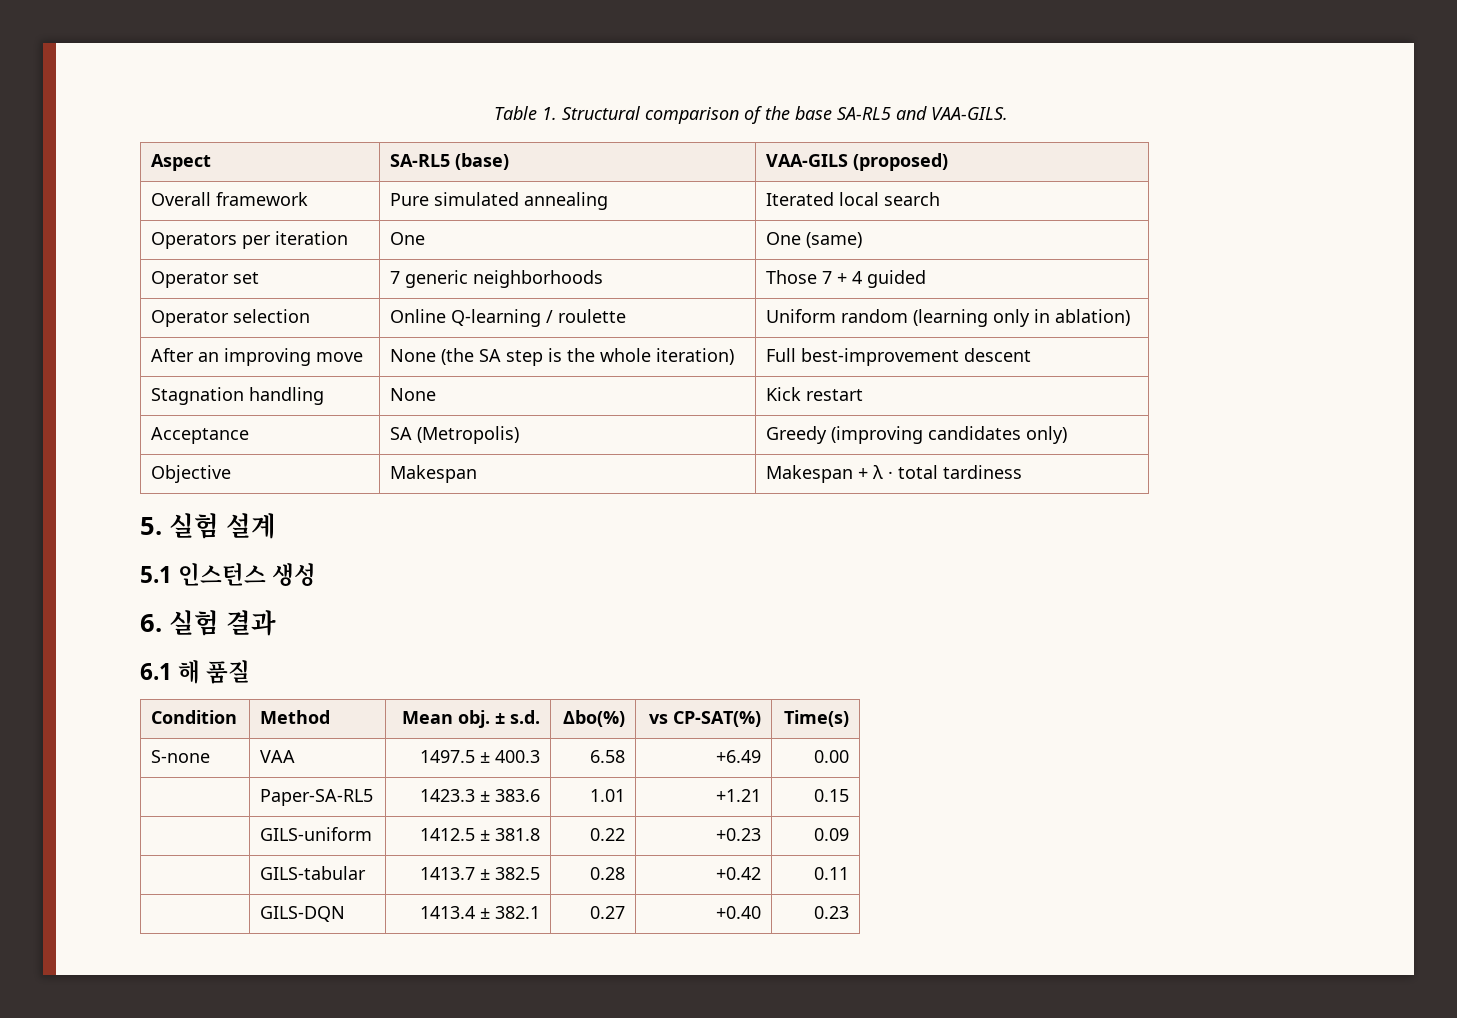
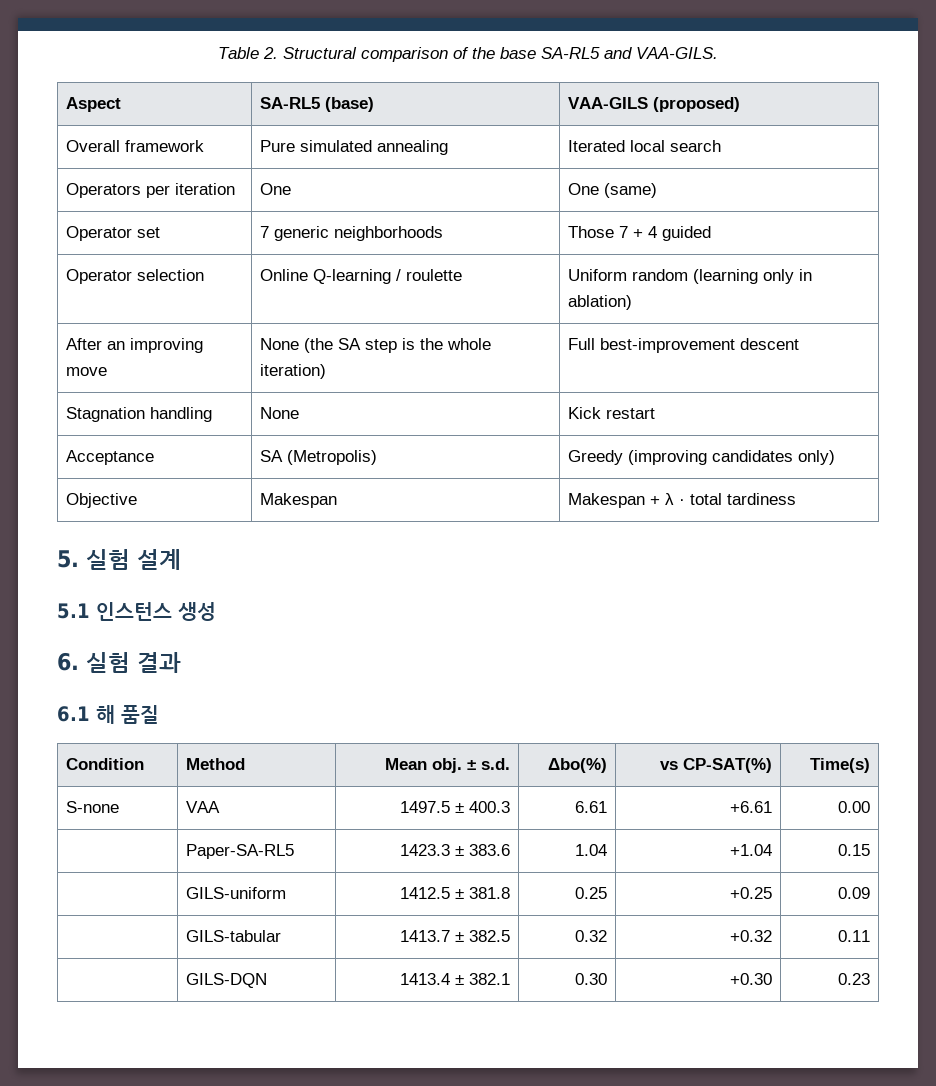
- Table 1. Structural comparison of the base SA-RL5 and VAA-GILS.
+ Table 2. Structural comparison of the base SA-RL5 and VAA-GILS.
- S-none | VAA | 1497.5 ± 400.3 | 6.58 | +6.49 | 0.00
+ S-none | VAA | 1497.5 ± 400.3 | 6.61 | +6.61 | 0.00
- | Paper-SA-RL5 | 1423.3 ± 383.6 | 1.01 | +1.21 | 0.15
+ | Paper-SA-RL5 | 1423.3 ± 383.6 | 1.04 | +1.04 | 0.15
- | GILS-uniform | 1412.5 ± 381.8 | 0.22 | +0.23 | 0.09
+ | GILS-uniform | 1412.5 ± 381.8 | 0.25 | +0.25 | 0.09
- | GILS-tabular | 1413.7 ± 382.5 | 0.28 | +0.42 | 0.11
+ | GILS-tabular | 1413.7 ± 382.5 | 0.32 | +0.32 | 0.11
- | GILS-DQN | 1413.4 ± 382.1 | 0.27 | +0.40 | 0.23
+ | GILS-DQN | 1413.4 ± 382.1 | 0.30 | +0.30 | 0.23

